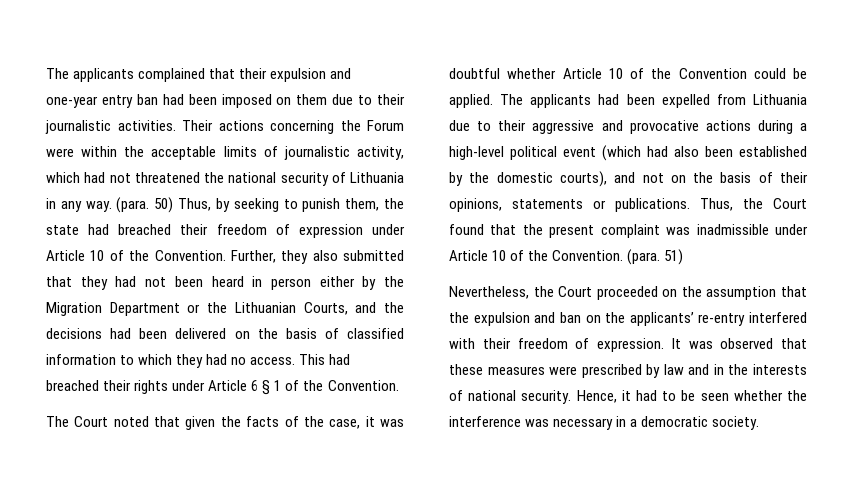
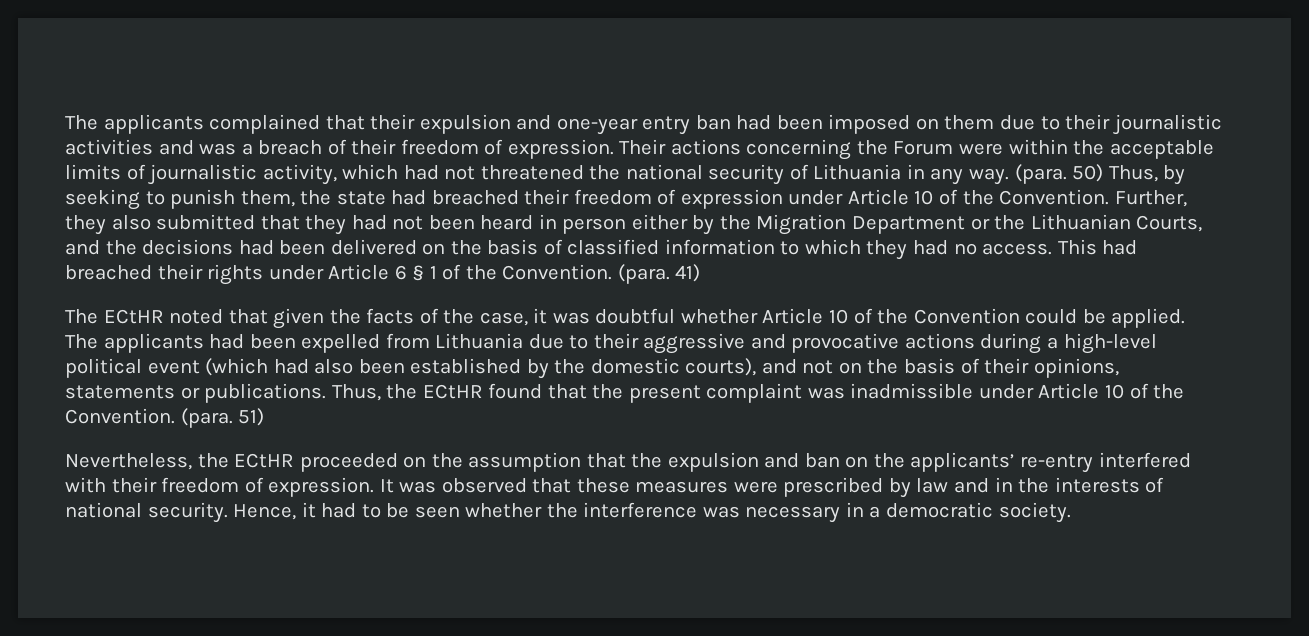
- The applicants complained that their expulsion and one-year entry ban had been imposed on them due to their journalistic activities.
+ The applicants complained that their expulsion and one-year entry ban had been imposed on them due to their journalistic activities and was a breach of their freedom of expression.
- This had breached their rights under Article 6 § 1 of the Convention.
- The Court noted that given the facts of the case, it was doubtful whether Article 10 of the Convention could be applied.
+ This had breached their rights under Article 6 § 1 of the Convention. (para. 41)
+ The ECtHR noted that given the facts of the case, it was doubtful whether Article 10 of the Convention could be applied.
- Thus, the Court found that the present complaint was inadmissible under Article 10 of the Convention.
+ Thus, the ECtHR found that the present complaint was inadmissible under Article 10 of the Convention.
- Nevertheless, the Court proceeded on the assumption that the expulsion and ban on the applicants’ re-entry interfered with their freedom of expression.
+ Nevertheless, the ECtHR proceeded on the assumption that the expulsion and ban on the applicants’ re-entry interfered with their freedom of expression.

